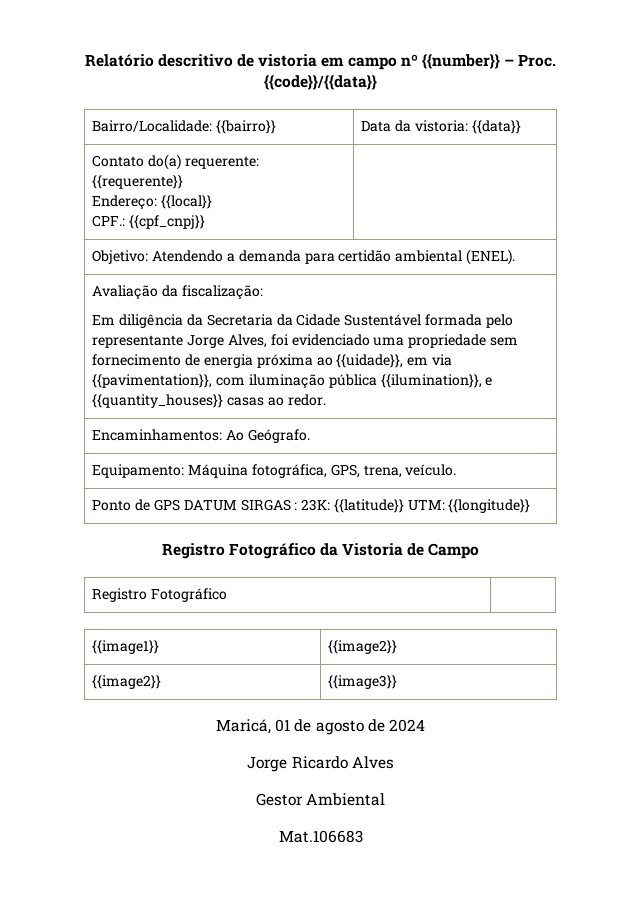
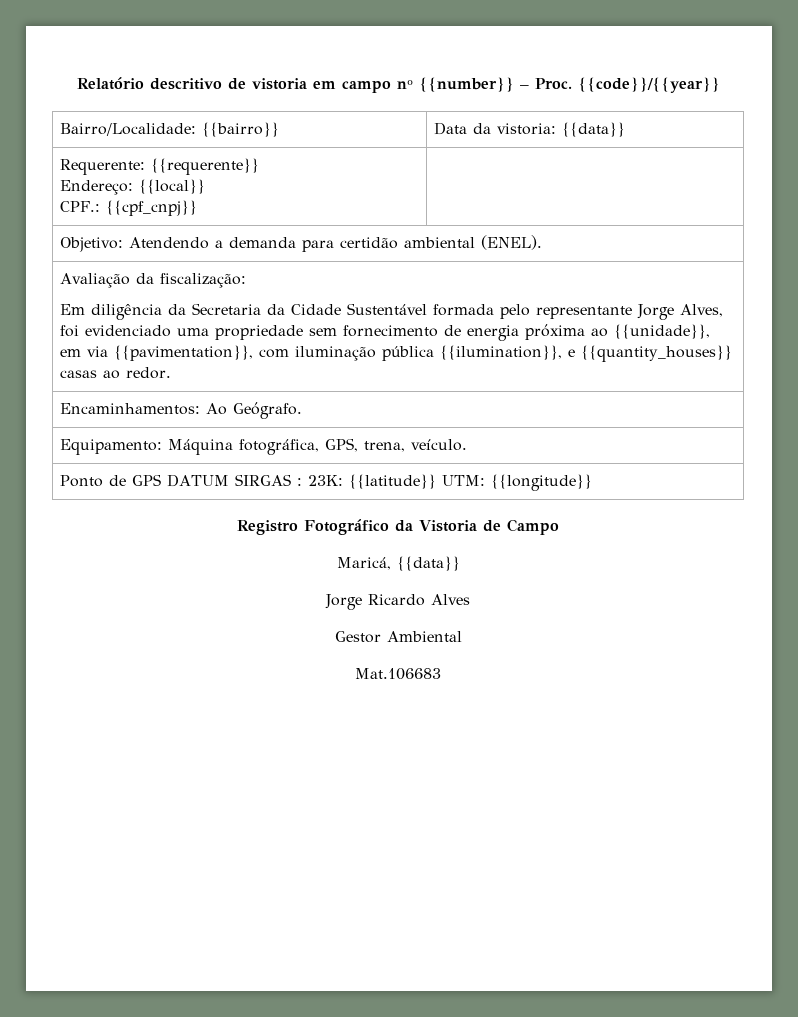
- {{code}}/{{data}}
+ {{code}}/{{year}}
- Contato do(a) requerente: {{requerente}}
+ Requerente: {{requerente}}
  Avaliação da fiscalização:
- Em diligência da Secretaria da Cidade Sustentável formada pelo representante Jorge Alves, foi evidenciado uma propriedade sem fornecimento de energia próxima ao {{uidade}}, em via {{pavimentation}}, com iluminação pública {{ilumination}}, e {{quantity_houses}} casas ao redor.
+ Em diligência da Secretaria da Cidade Sustentável formada pelo representante Jorge Alves, foi evidenciado uma propriedade sem fornecimento de energia próxima ao {{unidade}}, em via {{pavimentation}}, com iluminação pública {{ilumination}}, e {{quantity_houses}} casas ao redor.
- Registro Fotográfico |
- {{image1}} | {{image2}}
- {{image2}} | {{image3}}
- Maricá, 01 de agosto de 2024
+ Maricá, {{data}}

